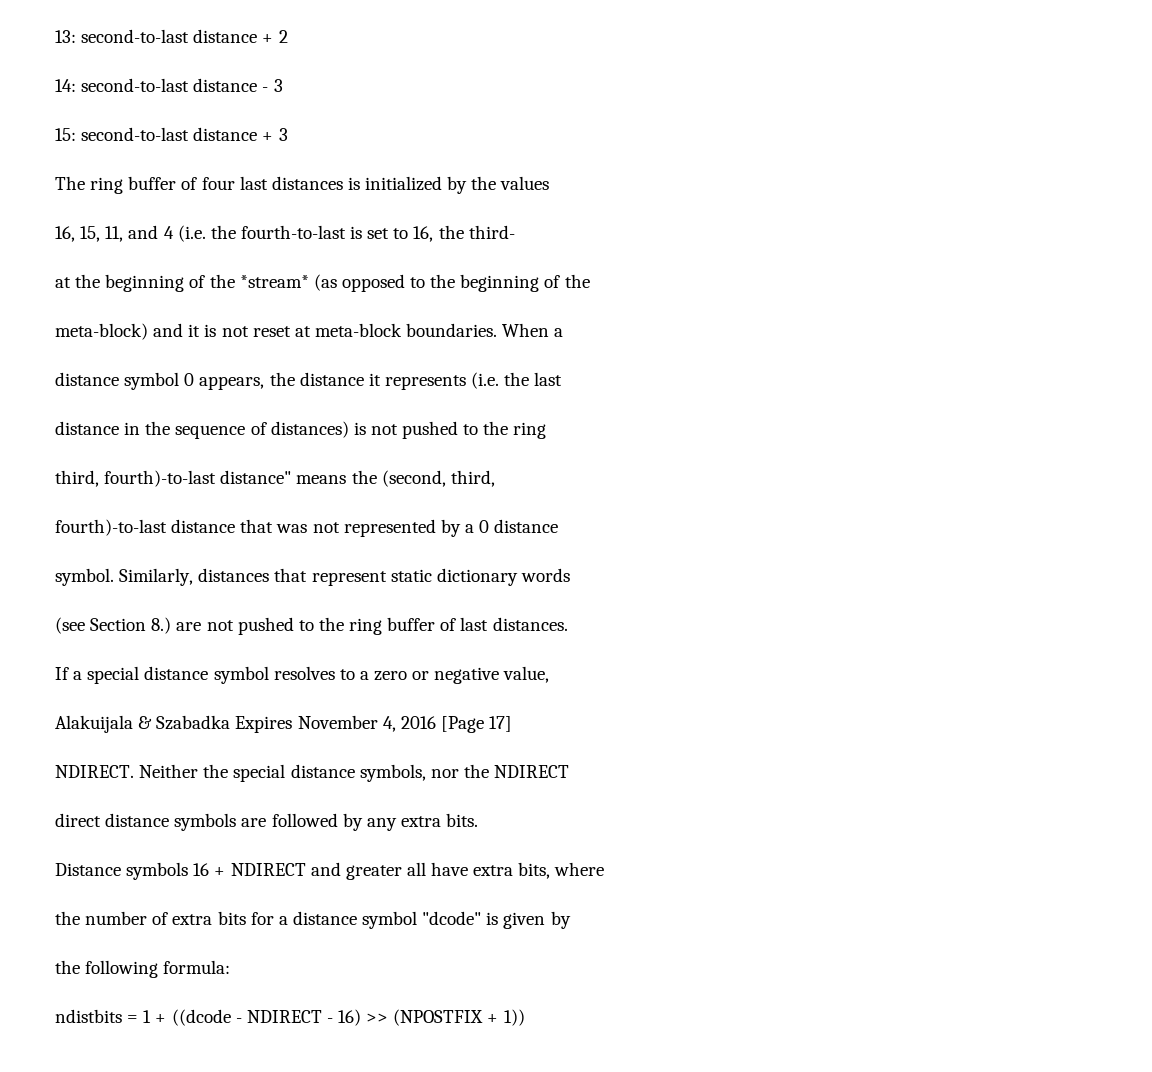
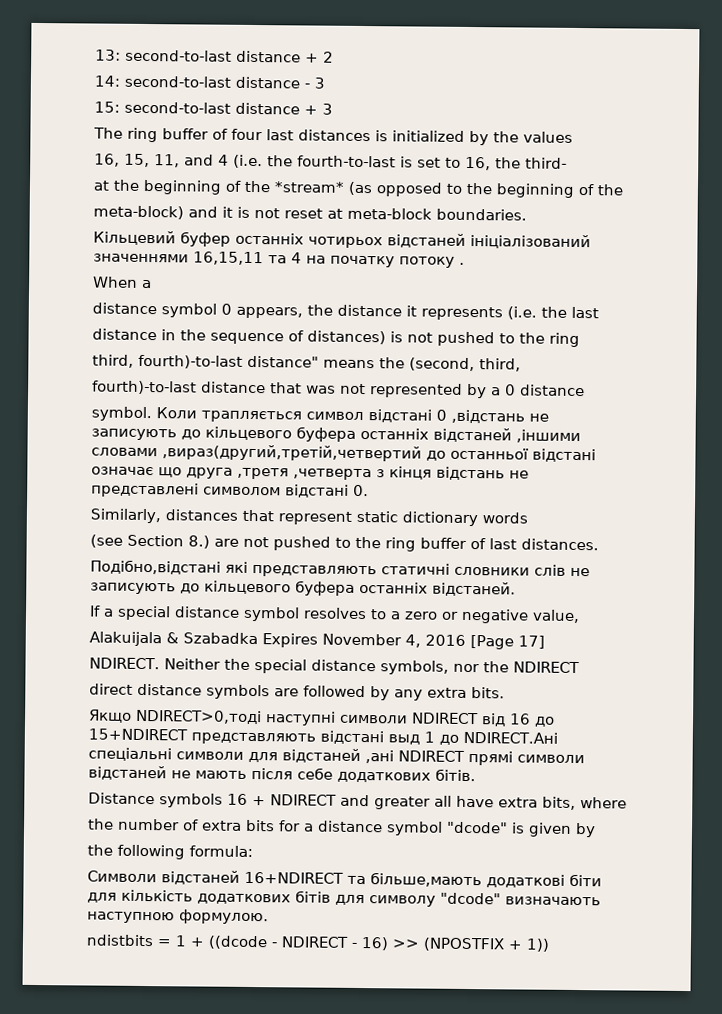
- meta-block) and it is not reset at meta-block boundaries. When a
+ meta-block) and it is not reset at meta-block boundaries.
+ Кільцевий буфер останніх чотирьох відстаней ініціалізований значеннями 16,15,11 та 4 на початку потоку .
+ When a
- symbol. Similarly, distances that represent static dictionary words
+ symbol. Коли трапляється символ відстані 0 ,відстань не записують до кільцевого буфера останніх відстаней ,іншими словами ,вираз(другий,третій,четвертий до останньої відстані означає що друга ,третя ,четверта з кінця відстань не представлені символом відстані 0.
+ Similarly, distances that represent static dictionary words
+ Подібно,відстані які представляють статичні словники слів не записують до кільцевого буфера останніх відстаней.
+ Якщо NDIRECT>0,тоді наступні символи NDIRECT від 16 до 15+NDIRECT представляють відстані выд 1 до NDIRECT.Ані спеціальні символи для відстаней ,ані NDIRECT прямі символи відстаней не мають після себе додаткових бітів.
+ Символи відстаней 16+NDIRECT та більше,мають додаткові біти для кількість додаткових бітів для символу "dcode" визначають наступною формулою.

